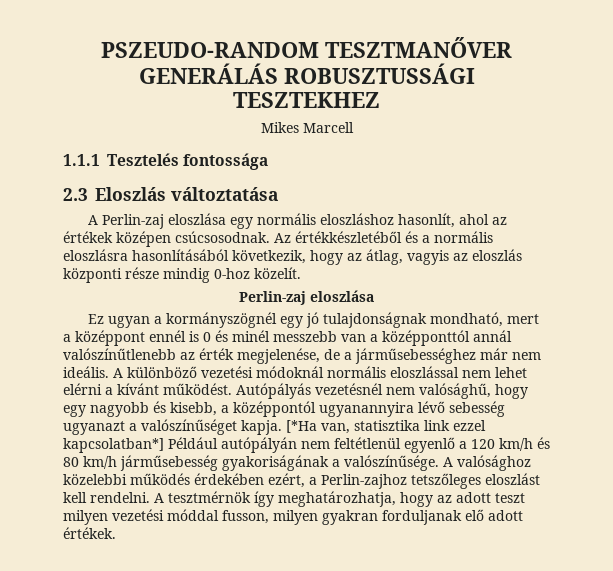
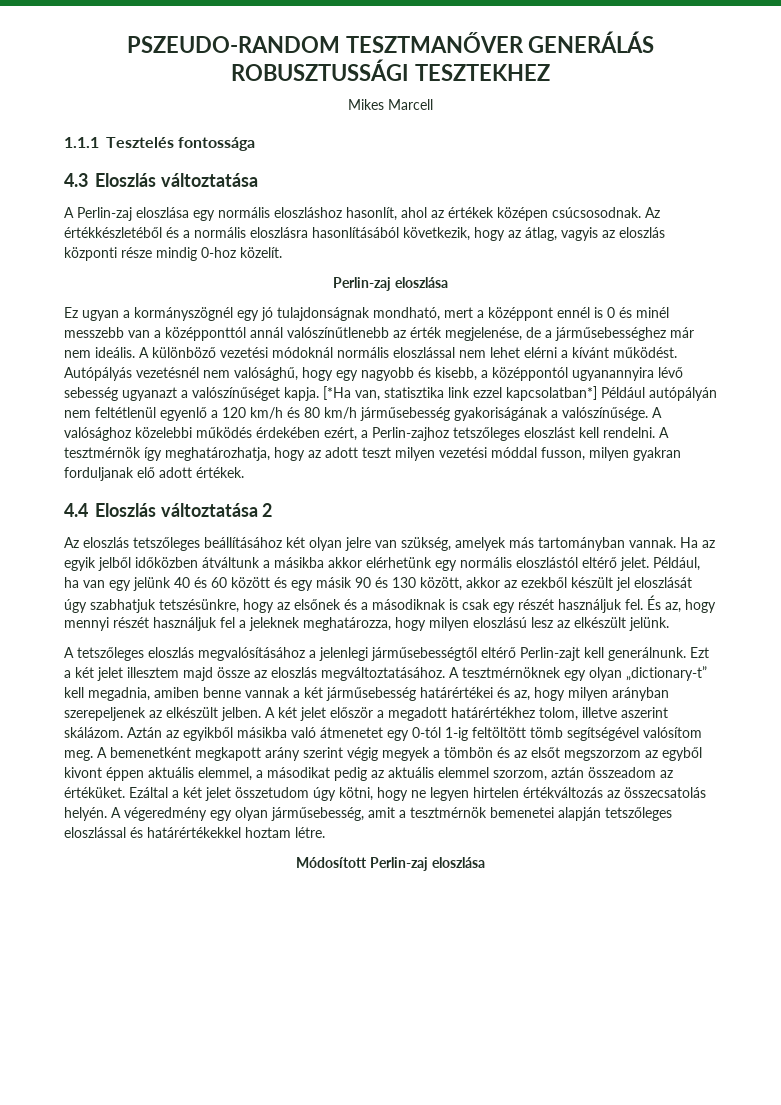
- 2.3 Eloszlás változtatása
+ 4.3 Eloszlás változtatása
+ 4.4 Eloszlás változtatása 2
+ Az eloszlás tetszőleges beállításához két olyan jelre van szükség, amelyek más tartományban vannak. Ha az egyik jelből időközben átváltunk a másikba akkor elérhetünk egy normális eloszlástól eltérő jelet. Például, ha van egy jelünk 40 és 60 között és egy másik 90 és 130 között, akkor az ezekből készült jel eloszlását úgy szabhatjuk tetszésünkre, hogy az elsőnek és a másodiknak is csak egy részét használjuk fel. És az, hogy mennyi részét használjuk fel a jeleknek meghatározza, hogy milyen eloszlású lesz az elkészült jelünk.
+ A tetszőleges eloszlás megvalósításához a jelenlegi járműsebességtől eltérő Perlin-zajt kell generálnunk. Ezt a két jelet illesztem majd össze az eloszlás megváltoztatásához. A tesztmérnöknek egy olyan „dictionary-t” kell megadnia, amiben benne vannak a két járműsebesség határértékei és az, hogy milyen arányban szerepeljenek az elkészült jelben. A két jelet először a megadott határértékhez tolom, illetve aszerint skálázom. Aztán az egyikből másikba való átmenetet egy 0-tól 1-ig feltöltött tömb segítségével valósítom meg. A bemenetként megkapott arány szerint végig megyek a tömbön és az elsőt megszorzom az egyből kivont éppen aktuális elemmel, a másodikat pedig az aktuális elemmel szorzom, aztán összeadom az értéküket. Ezáltal a két jelet összetudom úgy kötni, hogy ne legyen hirtelen értékváltozás az összecsatolás helyén. A végeredmény egy olyan járműsebesség, amit a tesztmérnök bemenetei alapján tetszőleges eloszlással és határértékekkel hoztam létre.
+ Módosított Perlin-zaj eloszlása

